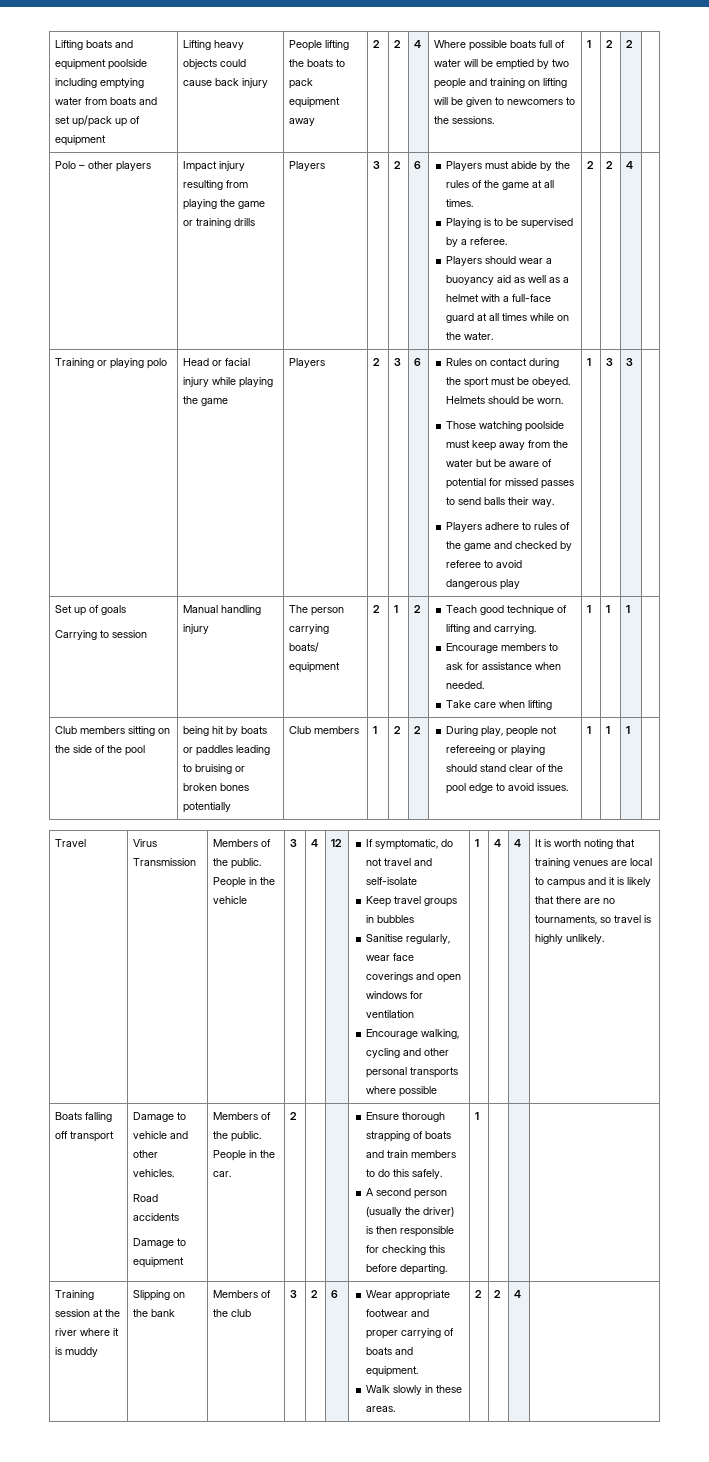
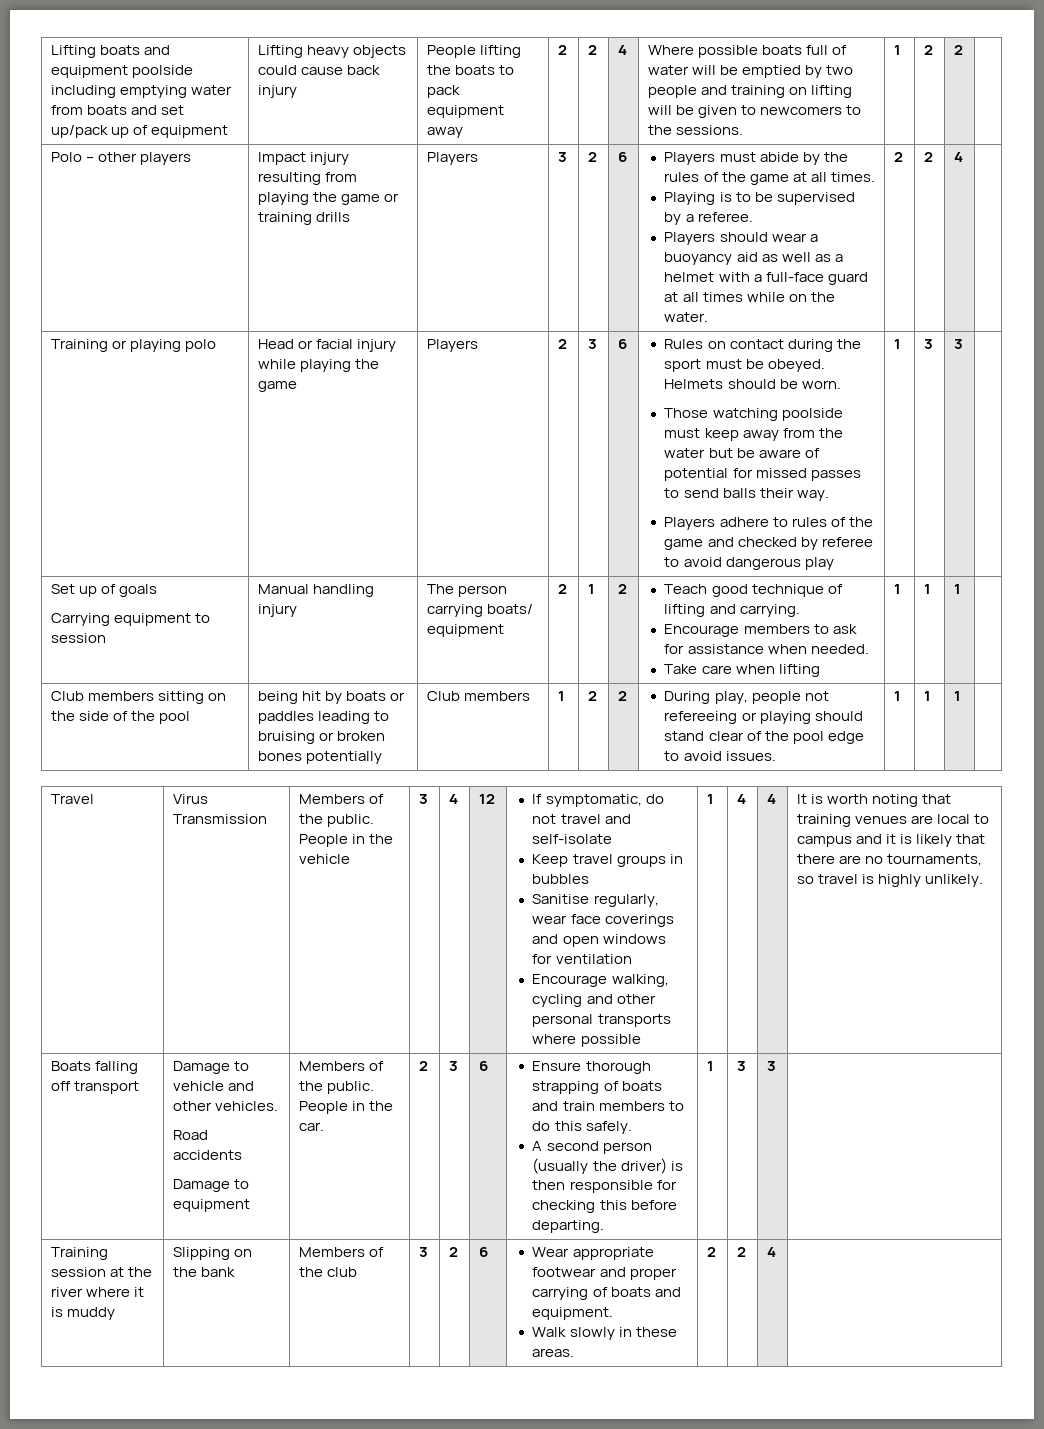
- Carrying to session
+ Carrying equipment to session
- People in the car. | 2
+ People in the car. | 2 | 3 | 6
- A second person (usually the driver) is then responsible for checking this before departing. | 1
+ A second person (usually the driver) is then responsible for checking this before departing. | 1 | 3 | 3

